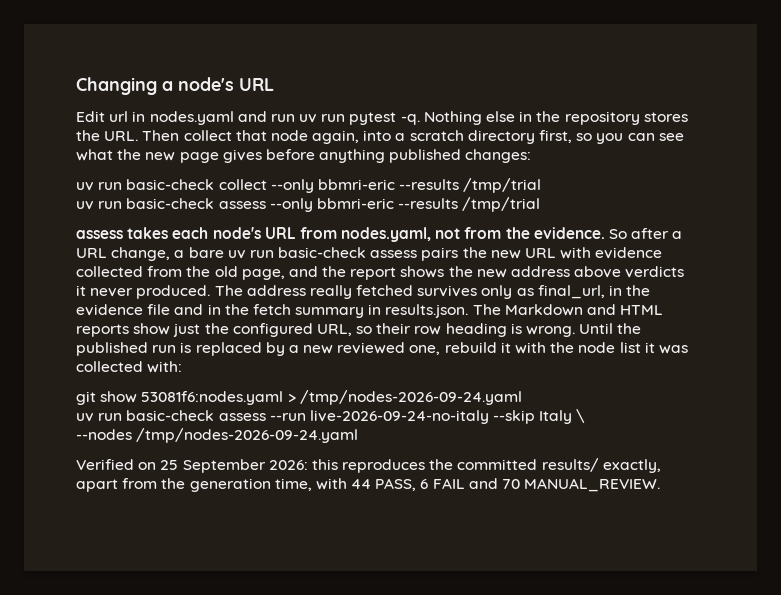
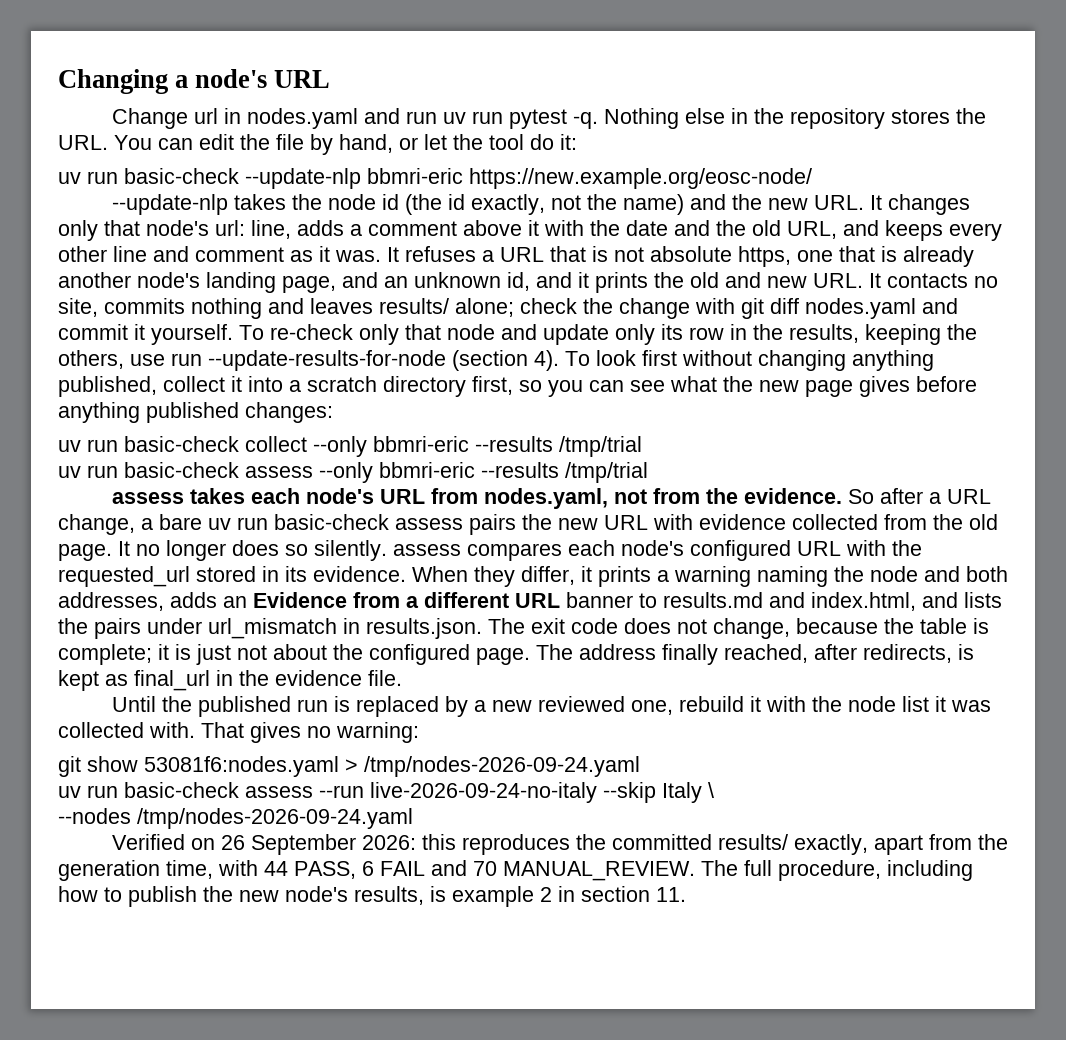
- Edit url in nodes.yaml and run uv run pytest -q.
+ Change url in nodes.yaml and run uv run pytest -q.
- Nothing else in the repository stores the URL. Then collect that node again, into a scratch directory first, so you can see what the new page gives before anything published changes:
+ Nothing else in the repository stores the URL. You can edit the file by hand, or let the tool do it:
+ uv run basic-check --update-nlp bbmri-eric https://new.example.org/eosc-node/
+ --update-nlp takes the node id (the id exactly, not the name) and the new URL. It changes only that node's url: line, adds a comment above it with the date and the old URL, and keeps every other line and comment as it was. It refuses a URL that is not absolute https, one that is already another node's landing page, and an unknown id, and it prints the old and new URL. It contacts no site, commits nothing and leaves results/ alone; check the change with git diff nodes.yaml and commit it yourself. To re-check only that node and update only its row in the results, keeping the others, use run --update-results-for-node (section 4). To look first without changing anything published, collect it into a scratch directory first, so you can see what the new page gives before anything published changes:
- So after a URL change, a bare uv run basic-check assess pairs the new URL with evidence collected from the old page, and the report shows the new address above verdicts it never produced. The address really fetched survives only as final_url, in the evidence file and in the fetch summary in results.json. The Markdown and HTML reports show just the configured URL, so their row heading is wrong. Until the published run is replaced by a new reviewed one, rebuild it with the node list it was collected with:
+ So after a URL change, a bare uv run basic-check assess pairs the new URL with evidence collected from the old page. It no longer does so silently. assess compares each node's configured URL with the requested_url stored in its evidence. When they differ, it prints a warning naming the node and both addresses, adds an Evidence from a different URL banner to results.md and index.html, and lists the pairs under url_mismatch in results.json. The exit code does not change, because the table is complete; it is just not about the configured page. The address finally reached, after redirects, is kept as final_url in the evidence file.
+ Until the published run is replaced by a new reviewed one, rebuild it with the node list it was collected with. That gives no warning:
- Verified on 25 September 2026: this reproduces the committed results/ exactly, apart from the generation time, with 44 PASS, 6 FAIL and 70 MANUAL_REVIEW.
+ Verified on 26 September 2026: this reproduces the committed results/ exactly, apart from the generation time, with 44 PASS, 6 FAIL and 70 MANUAL_REVIEW.
+ The full procedure, including how to publish the new node's results, is example 2 in section 11.

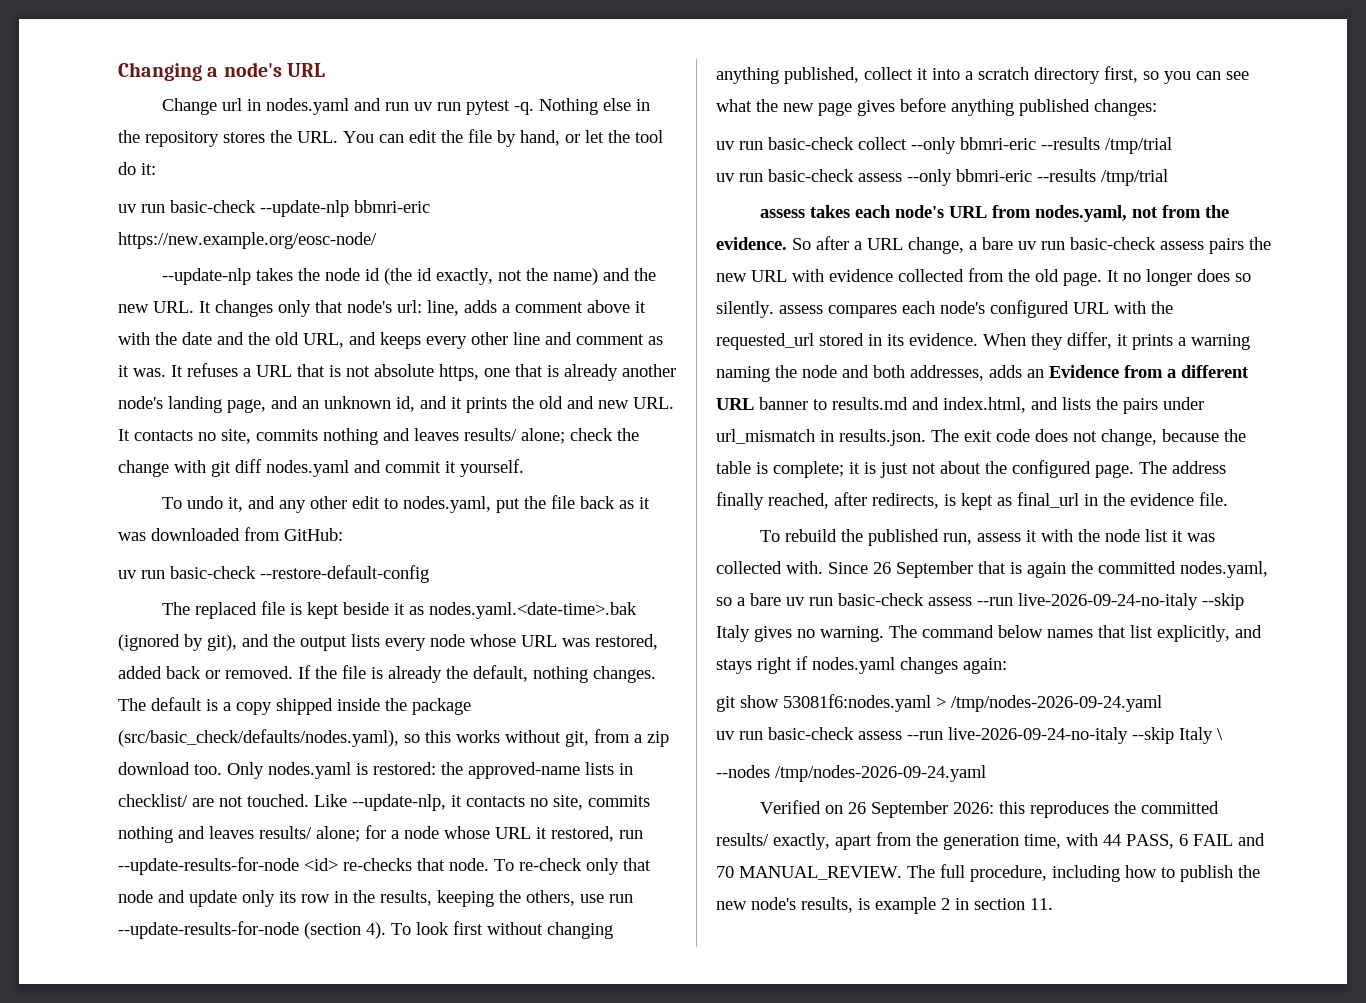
- check the change with git diff nodes.yaml and commit it yourself. To re-check only that node and update only its row in the results, keeping the others, use run --update-results-for-node (section 4).
+ check the change with git diff nodes.yaml and commit it yourself.
+ To undo it, and any other edit to nodes.yaml, put the file back as it was downloaded from GitHub:
+ uv run basic-check --restore-default-config
+ The replaced file is kept beside it as nodes.yaml.<date-time>.bak (ignored by git), and the output lists every node whose URL was restored, added back or removed. If the file is already the default, nothing changes. The default is a copy shipped inside the package (src/basic_check/defaults/nodes.yaml), so this works without git, from a zip download too. Only nodes.yaml is restored: the approved-name lists in checklist/ are not touched. Like --update-nlp, it contacts no site, commits nothing and leaves results/ alone; for a node whose URL it restored, run --update-results-for-node <id> re-checks that node. To re-check only that node and update only its row in the results, keeping the others, use run --update-results-for-node (section 4).
- Until the published run is replaced by a new reviewed one, rebuild it with the node list it was collected with.
+ To rebuild the published run, assess it with the node list it was collected with.
- That gives no warning:
+ Since 26 September that is again the committed nodes.yaml, so a bare uv run basic-check assess --run live-2026-09-24-no-italy --skip Italy gives no warning. The command below names that list explicitly, and stays right if nodes.yaml changes again:

